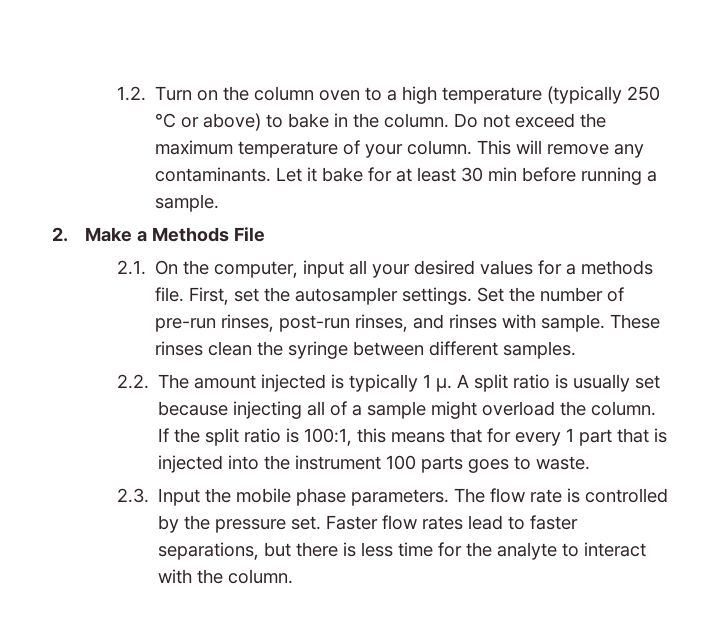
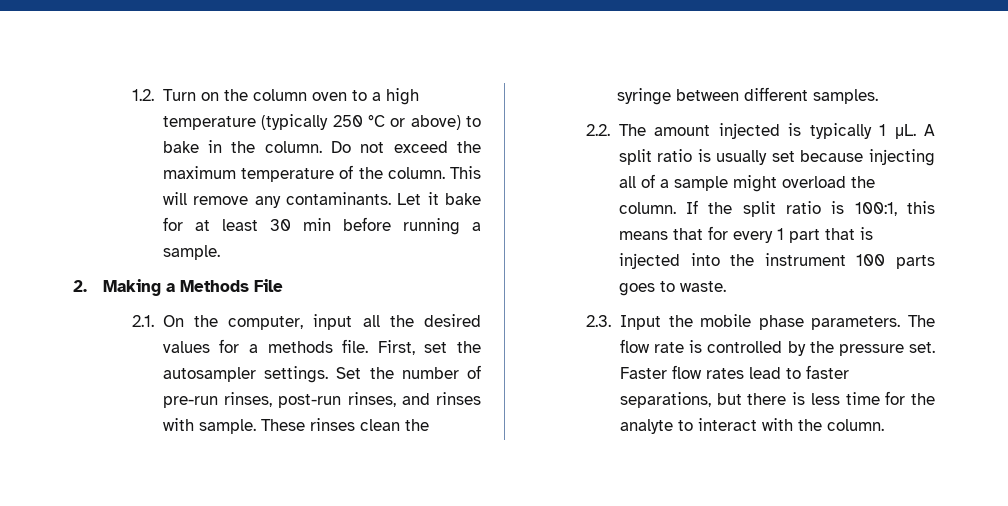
- Do not exceed the maximum temperature of your column.
+ Do not exceed the maximum temperature of the column.
- 2. Make a Methods File
+ 2. Making a Methods File
- 2.1. On the computer, input all your desired values for a methods file.
+ 2.1. On the computer, input all the desired values for a methods file.
- 2.2. The amount injected is typically 1 μ.
+ 2.2. The amount injected is typically 1 μL.

